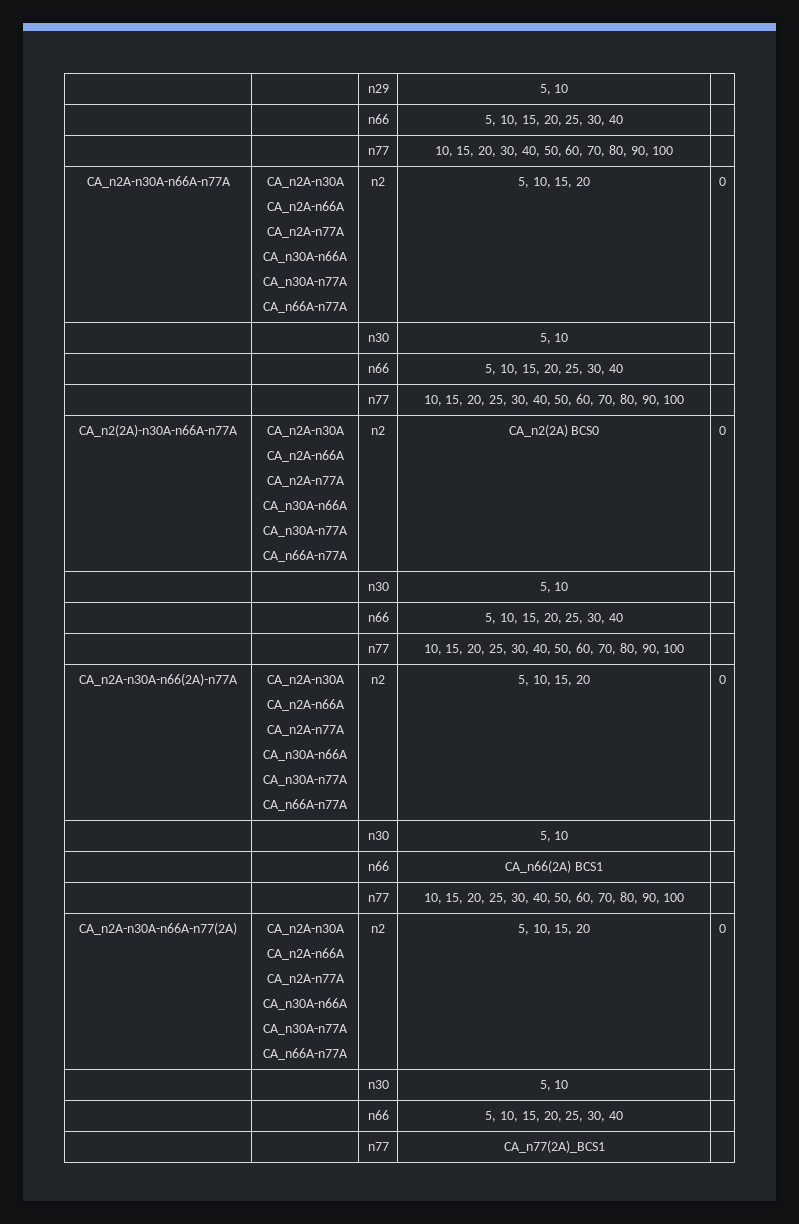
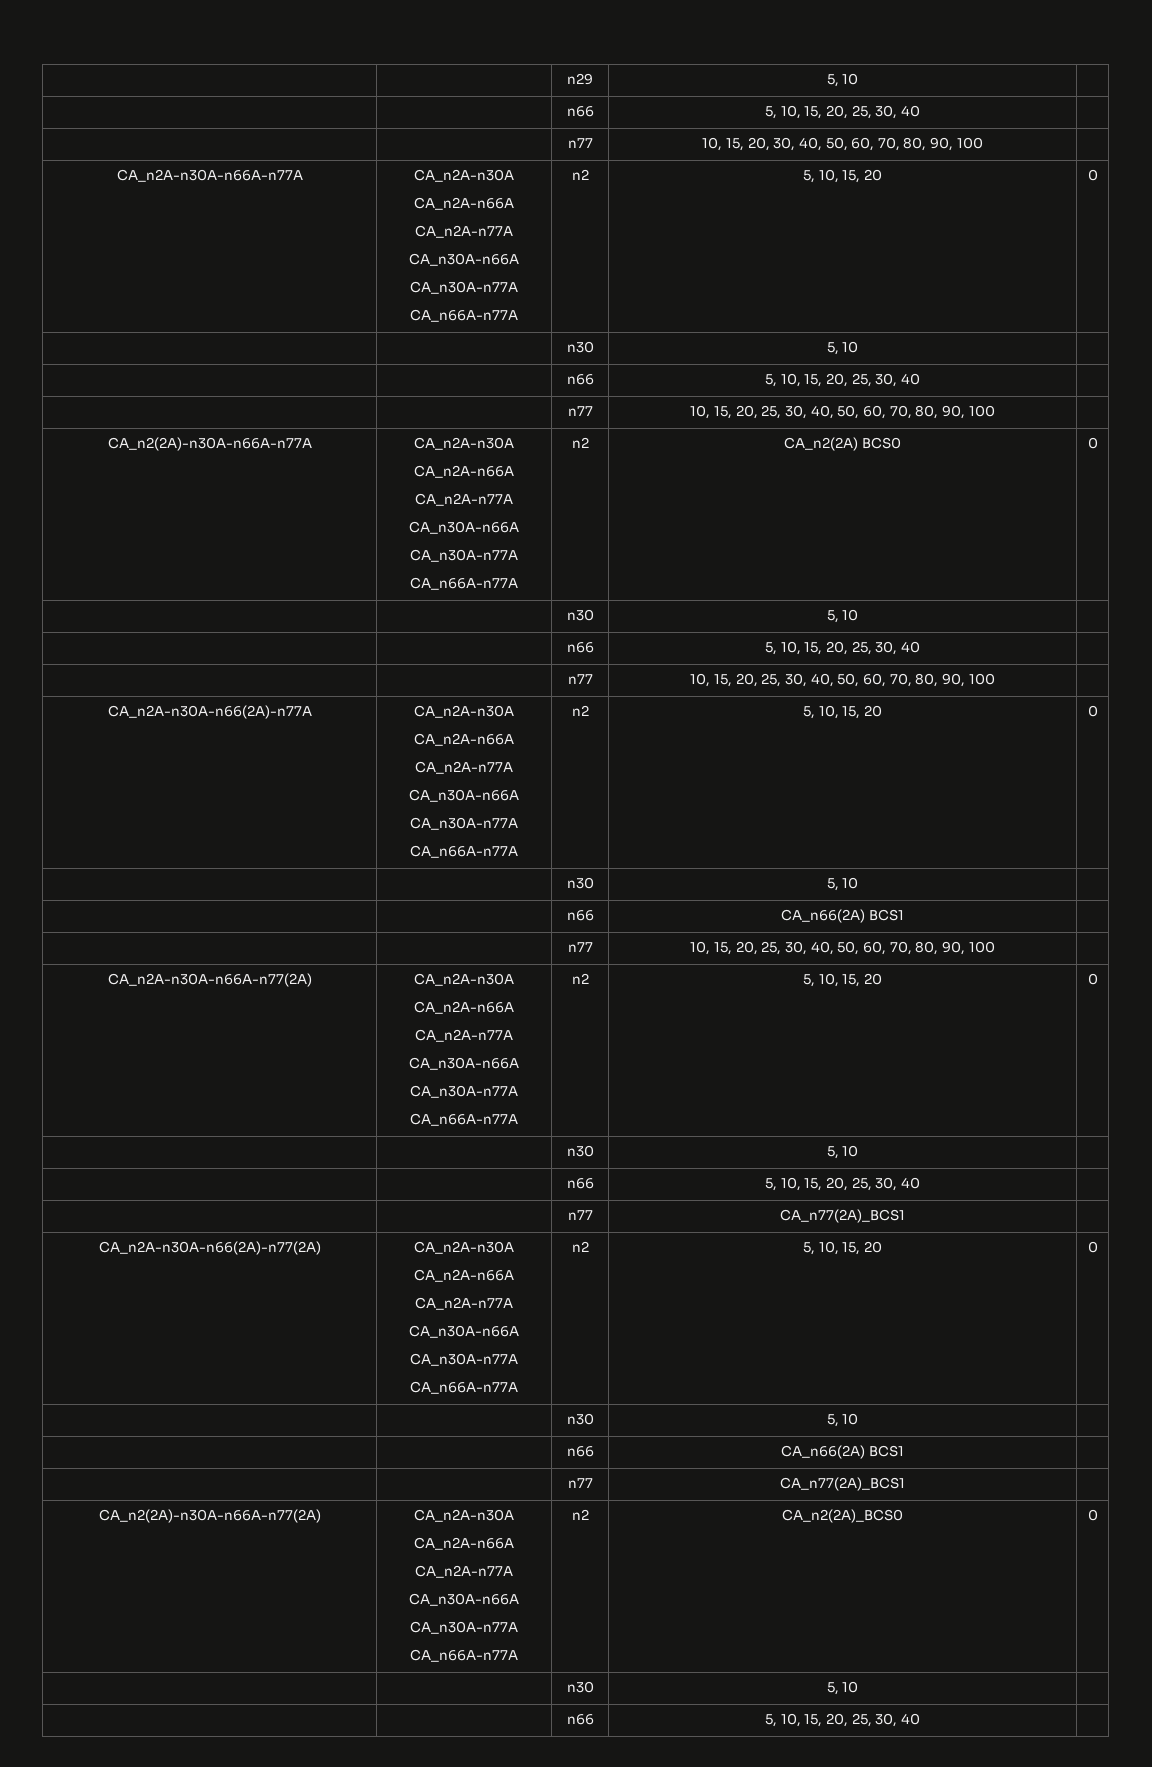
+ CA_n2A-n30A-n66(2A)-n77(2A) | CA_n2A-n30A
+ CA_n2A-n66A
+ CA_n2A-n77A
+ CA_n30A-n66A
+ CA_n30A-n77A
+ CA_n66A-n77A | n2 | 5, 10, 15, 20 | 0
+ | | n30 | 5, 10 |
+ | | n66 | CA_n66(2A) BCS1 |
+ | | n77 | CA_n77(2A)_BCS1 |
+ CA_n2(2A)-n30A-n66A-n77(2A) | CA_n2A-n30A
+ CA_n2A-n66A
+ CA_n2A-n77A
+ CA_n30A-n66A
+ CA_n30A-n77A
+ CA_n66A-n77A | n2 | CA_n2(2A)_BCS0 | 0
+ | | n30 | 5, 10 |
+ | | n66 | 5, 10, 15, 20, 25, 30, 40 |

